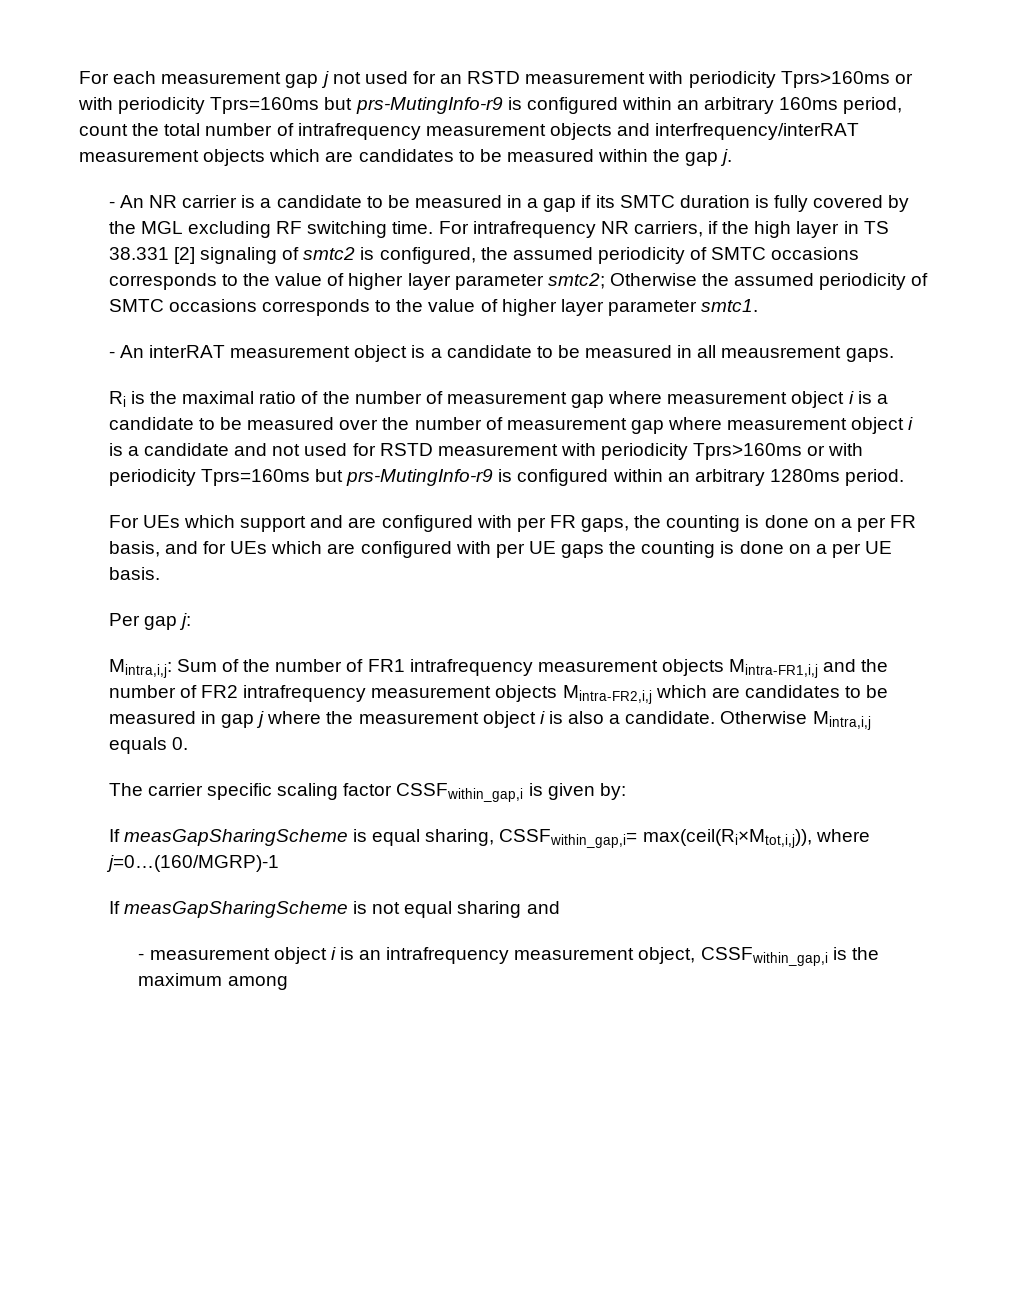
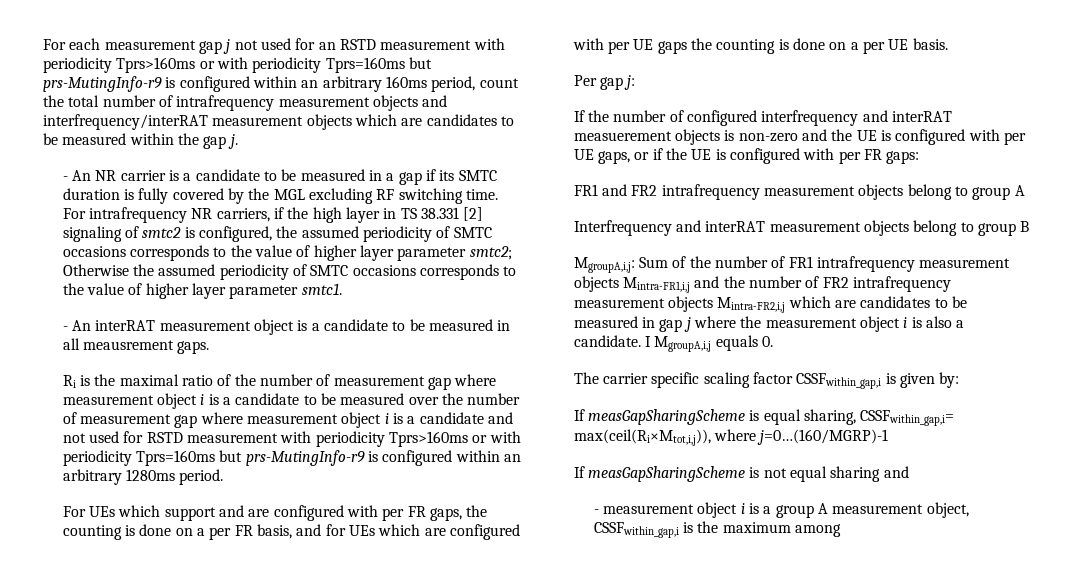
- Mintra,i,j: Sum of the number of FR1 intrafrequency measurement objects Mintra-FR1,i,j and the number of FR2 intrafrequency measurement objects Mintra-FR2,i,j which are candidates to be measured in gap j where the measurement object i is also a candidate.
+ If the number of configured interfrequency and interRAT measuerement objects is non-zero and the UE is configured with per UE gaps, or if the UE is configured with per FR gaps:
+ FR1 and FR2 intrafrequency measurement objects belong to group A
+ Interfrequency and interRAT measurement objects belong to group B
+ MgroupA,i,j: Sum of the number of FR1 intrafrequency measurement objects Mintra-FR1,i,j and the number of FR2 intrafrequency measurement objects Mintra-FR2,i,j which are candidates to be measured in gap j where the measurement object i is also a candidate.
- Otherwise Mintra,i,j equals 0.
+ I MgroupA,i,j equals 0.
- - measurement object i is an intrafrequency measurement object, CSSFwithin_gap,i is the maximum among
+ - measurement object i is a group A measurement object, CSSFwithin_gap,i is the maximum among

